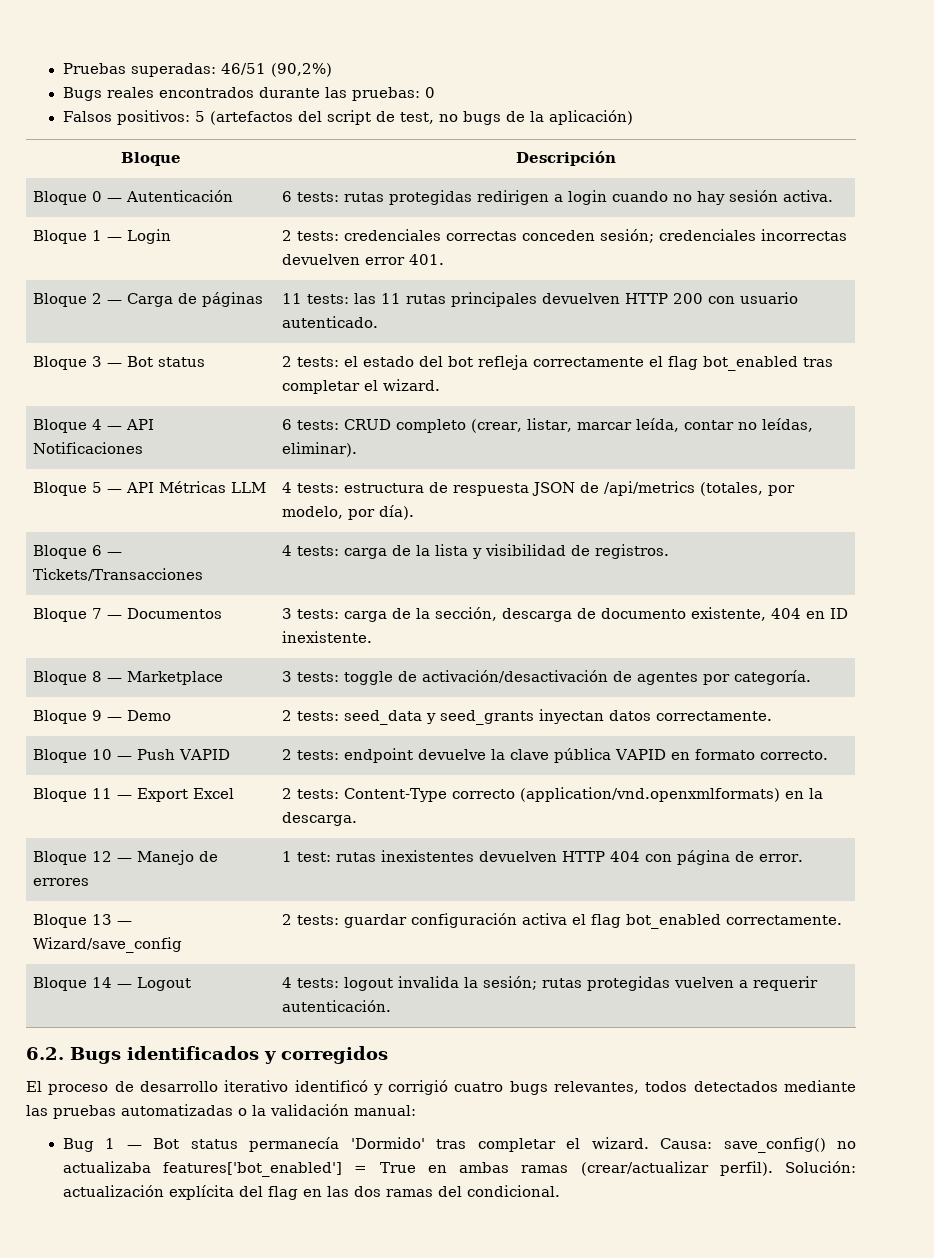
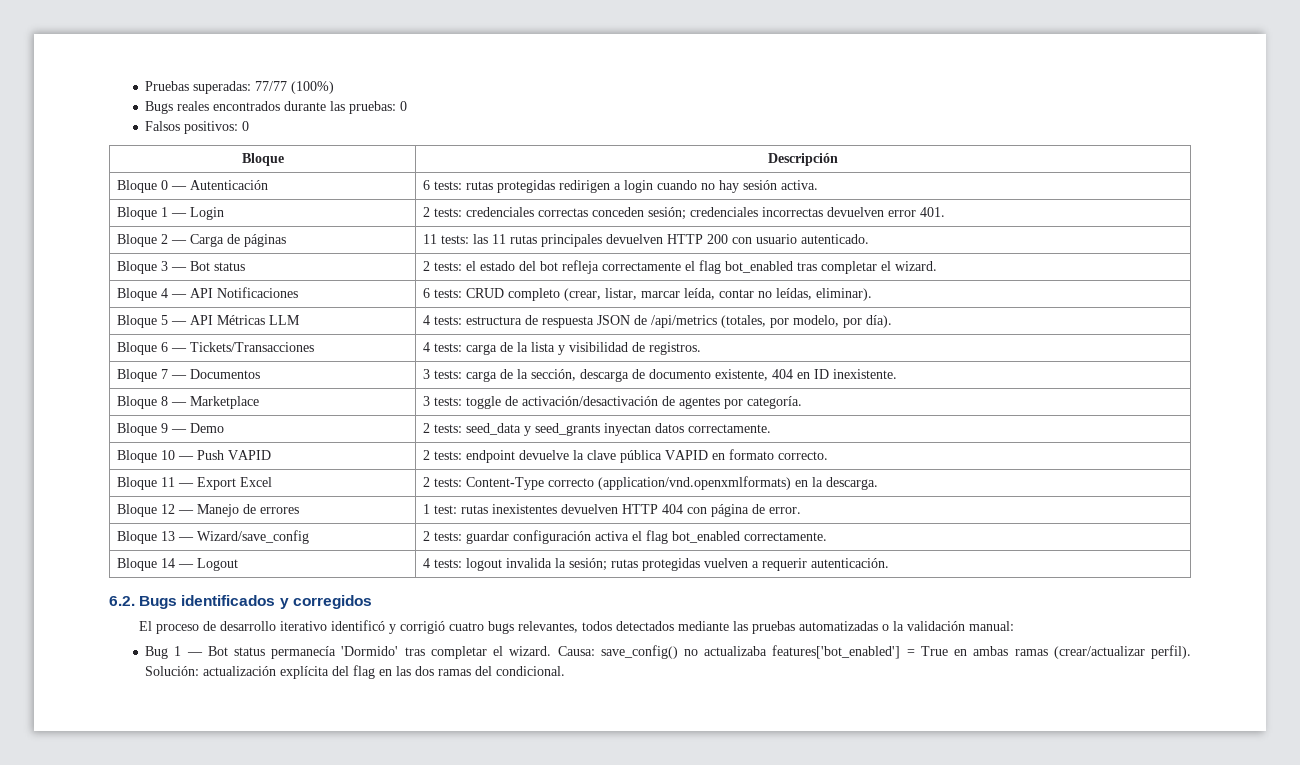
- Pruebas superadas: 46/51 (90,2%)
+ Pruebas superadas: 77/77 (100%)
- Falsos positivos: 5 (artefactos del script de test, no bugs de la aplicación)
+ Falsos positivos: 0

